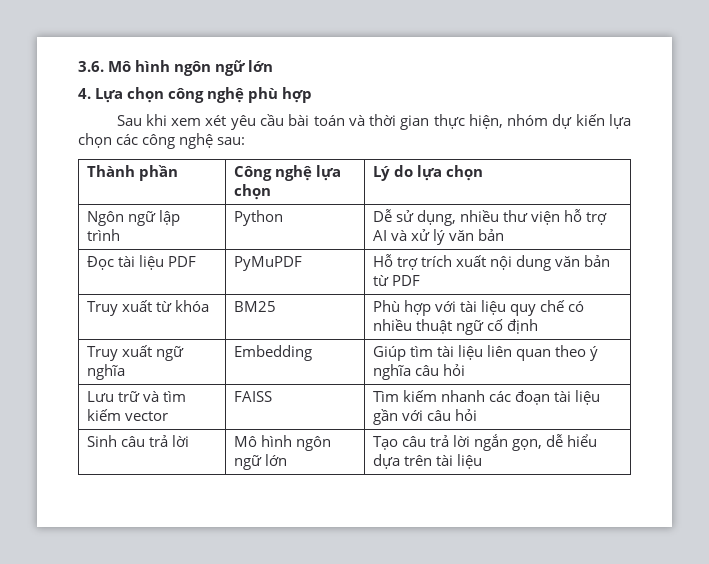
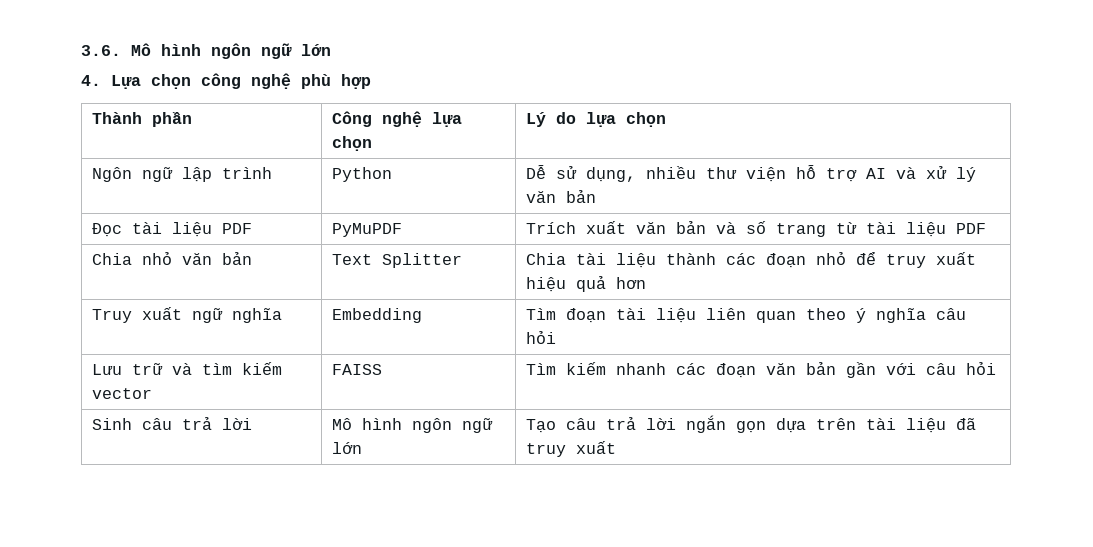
- Sau khi xem xét yêu cầu bài toán và thời gian thực hiện, nhóm dự kiến lựa chọn các công nghệ sau:
- Đọc tài liệu PDF | PyMuPDF | Hỗ trợ trích xuất nội dung văn bản từ PDF
- Truy xuất từ khóa | BM25 | Phù hợp với tài liệu quy chế có nhiều thuật ngữ cố định
+ Đọc tài liệu PDF | PyMuPDF | Trích xuất văn bản và số trang từ tài liệu PDF
+ Chia nhỏ văn bản | Text Splitter | Chia tài liệu thành các đoạn nhỏ để truy xuất hiệu quả hơn
- Truy xuất ngữ nghĩa | Embedding | Giúp tìm tài liệu liên quan theo ý nghĩa câu hỏi
+ Truy xuất ngữ nghĩa | Embedding | Tìm đoạn tài liệu liên quan theo ý nghĩa câu hỏi
- Lưu trữ và tìm kiếm vector | FAISS | Tìm kiếm nhanh các đoạn tài liệu gần với câu hỏi
+ Lưu trữ và tìm kiếm vector | FAISS | Tìm kiếm nhanh các đoạn văn bản gần với câu hỏi
- Sinh câu trả lời | Mô hình ngôn ngữ lớn | Tạo câu trả lời ngắn gọn, dễ hiểu dựa trên tài liệu
+ Sinh câu trả lời | Mô hình ngôn ngữ lớn | Tạo câu trả lời ngắn gọn dựa trên tài liệu đã truy xuất

